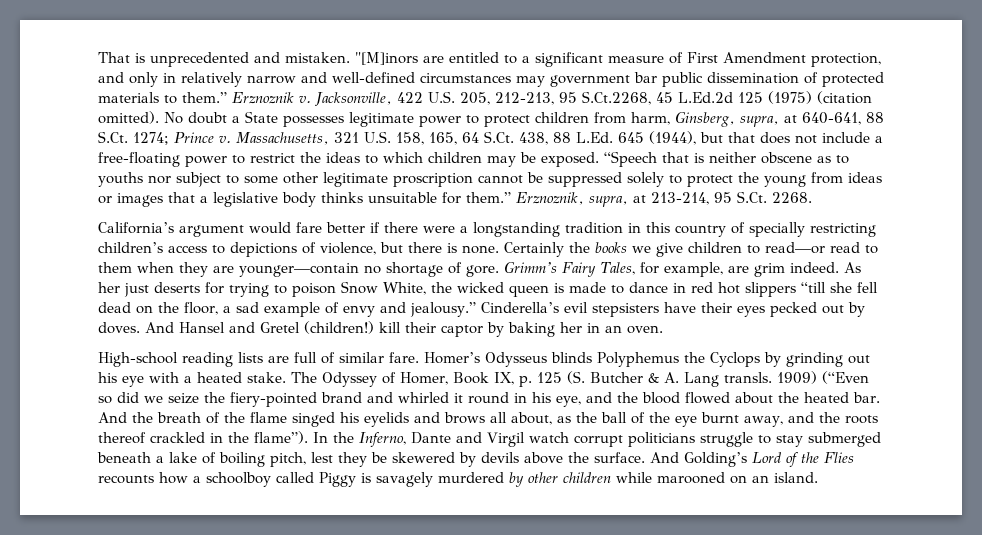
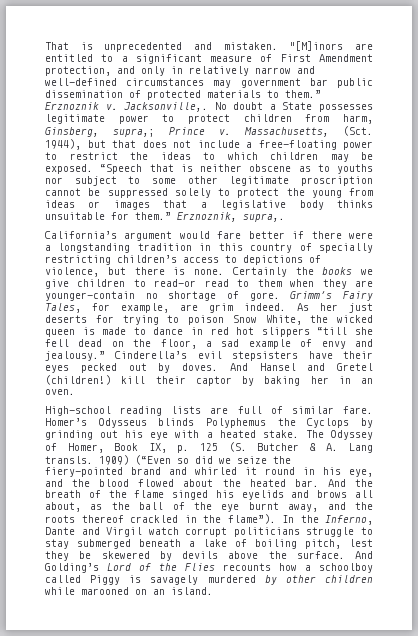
- Jacksonville, 422 U.S. 205, 212-213, 95 S.Ct.2268, 45 L.Ed.2d 125 (1975) (citation omitted).
+ Jacksonville,.
- No doubt a State possesses legitimate power to protect children from harm, Ginsberg, supra, at 640-641, 88 S.Ct. 1274; Prince v. Massachusetts, 321 U.S. 158, 165, 64 S.Ct. 438, 88 L.Ed. 645 (1944), but that does not include a free-floating power to restrict the ideas to which children may be exposed.
+ No doubt a State possesses legitimate power to protect children from harm, Ginsberg, supra,; Prince v. Massachusetts, (Sct. 1944), but that does not include a free-floating power to restrict the ideas to which children may be exposed.
- Erznoznik, supra, at 213-214, 95 S.Ct. 2268.
+ Erznoznik, supra,.

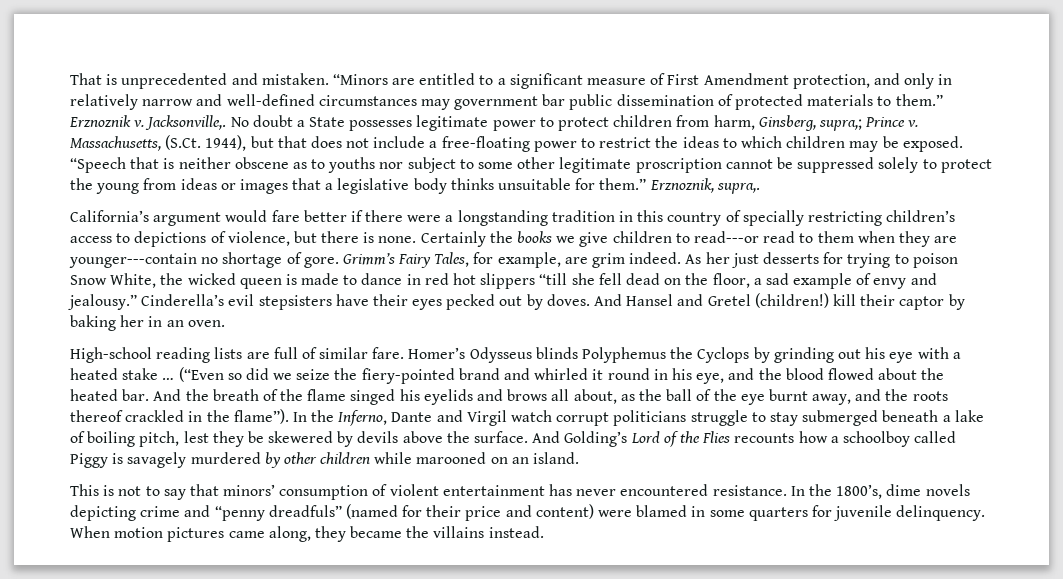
- "[M]inors are entitled to a significant measure of First Amendment protection, and only in relatively narrow and well-defined circumstances may government bar public dissemination of protected materials to them.”
+ “Minors are entitled to a significant measure of First Amendment protection, and only in relatively narrow and well-defined circumstances may government bar public dissemination of protected materials to them.”
- Massachusetts, (Sct. 1944), but that does not include a free-floating power to restrict the ideas to which children may be exposed.
+ Massachusetts, (S.Ct. 1944), but that does not include a free-floating power to restrict the ideas to which children may be exposed.
- Certainly the books we give children to read—or read to them when they are younger—contain no shortage of gore.
+ Certainly the books we give children to read---or read to them when they are younger---contain no shortage of gore.
- As her just deserts for trying to poison Snow White, the wicked queen is made to dance in red hot slippers “till she fell dead on the floor, a sad example of envy and jealousy.”
+ As her just desserts for trying to poison Snow White, the wicked queen is made to dance in red hot slippers “till she fell dead on the floor, a sad example of envy and jealousy.”
- Homer’s Odysseus blinds Polyphemus the Cyclops by grinding out his eye with a heated stake. The Odyssey of Homer, Book IX, p. 125 (S. Butcher & A. Lang transls. 1909) (“Even so did we seize the fiery-pointed brand and whirled it round in his eye, and the blood flowed about the heated bar.
+ Homer’s Odysseus blinds Polyphemus the Cyclops by grinding out his eye with a heated stake … (“Even so did we seize the fiery-pointed brand and whirled it round in his eye, and the blood flowed about the heated bar.
+ This is not to say that minors’ consumption of violent entertainment has never encountered resistance. In the 1800’s, dime novels depicting crime and “penny dreadfuls” (named for their price and content) were blamed in some quarters for juvenile delinquency. When motion pictures came along, they became the villains instead.

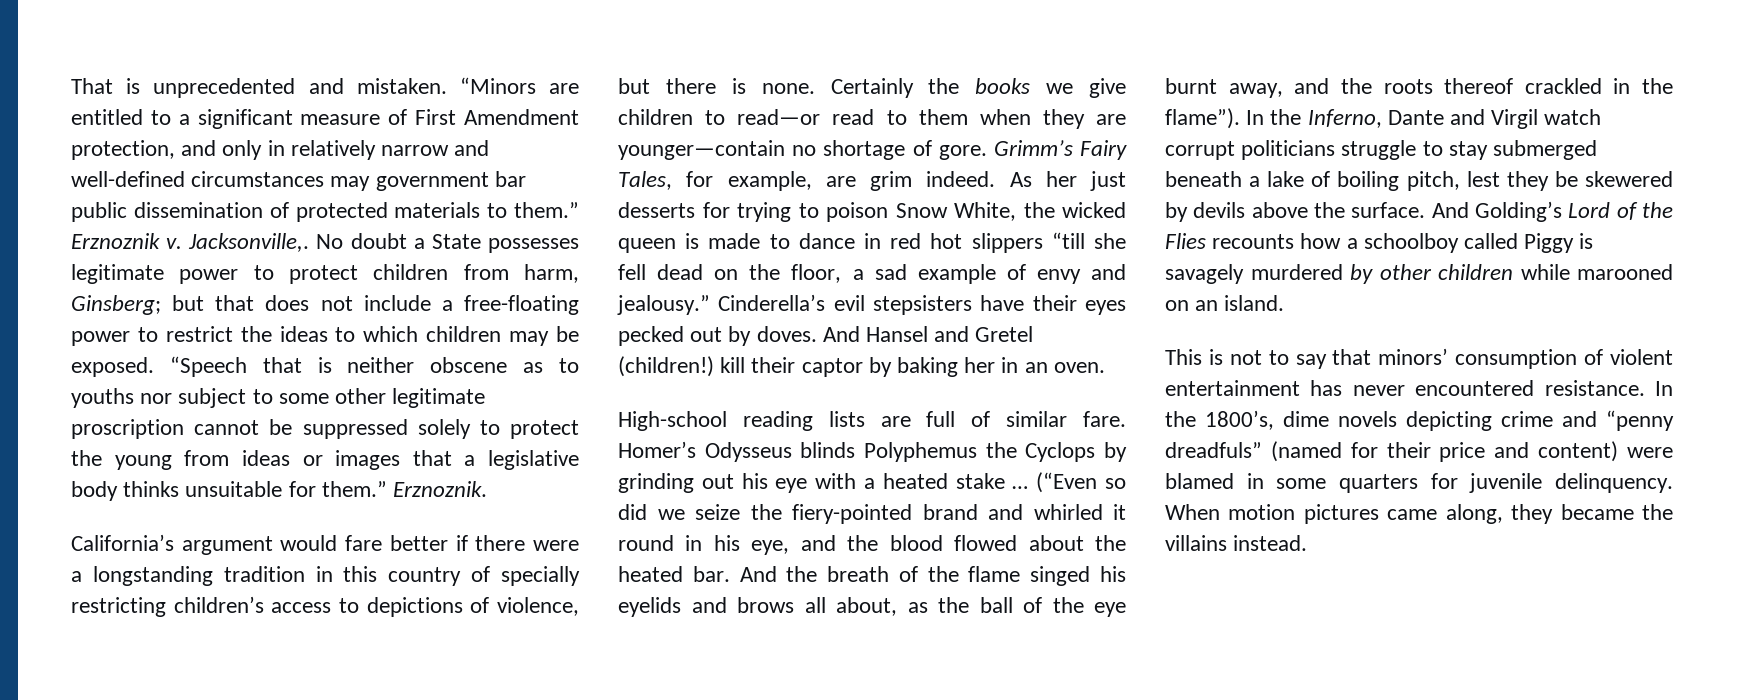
- No doubt a State possesses legitimate power to protect children from harm, Ginsberg, supra,; Prince v. Massachusetts, (S.Ct. 1944), but that does not include a free-floating power to restrict the ideas to which children may be exposed.
+ No doubt a State possesses legitimate power to protect children from harm, Ginsberg; but that does not include a free-floating power to restrict the ideas to which children may be exposed.
- Erznoznik, supra,.
+ Erznoznik.
- Certainly the books we give children to read---or read to them when they are younger---contain no shortage of gore.
+ Certainly the books we give children to read—or read to them when they are younger—contain no shortage of gore.

